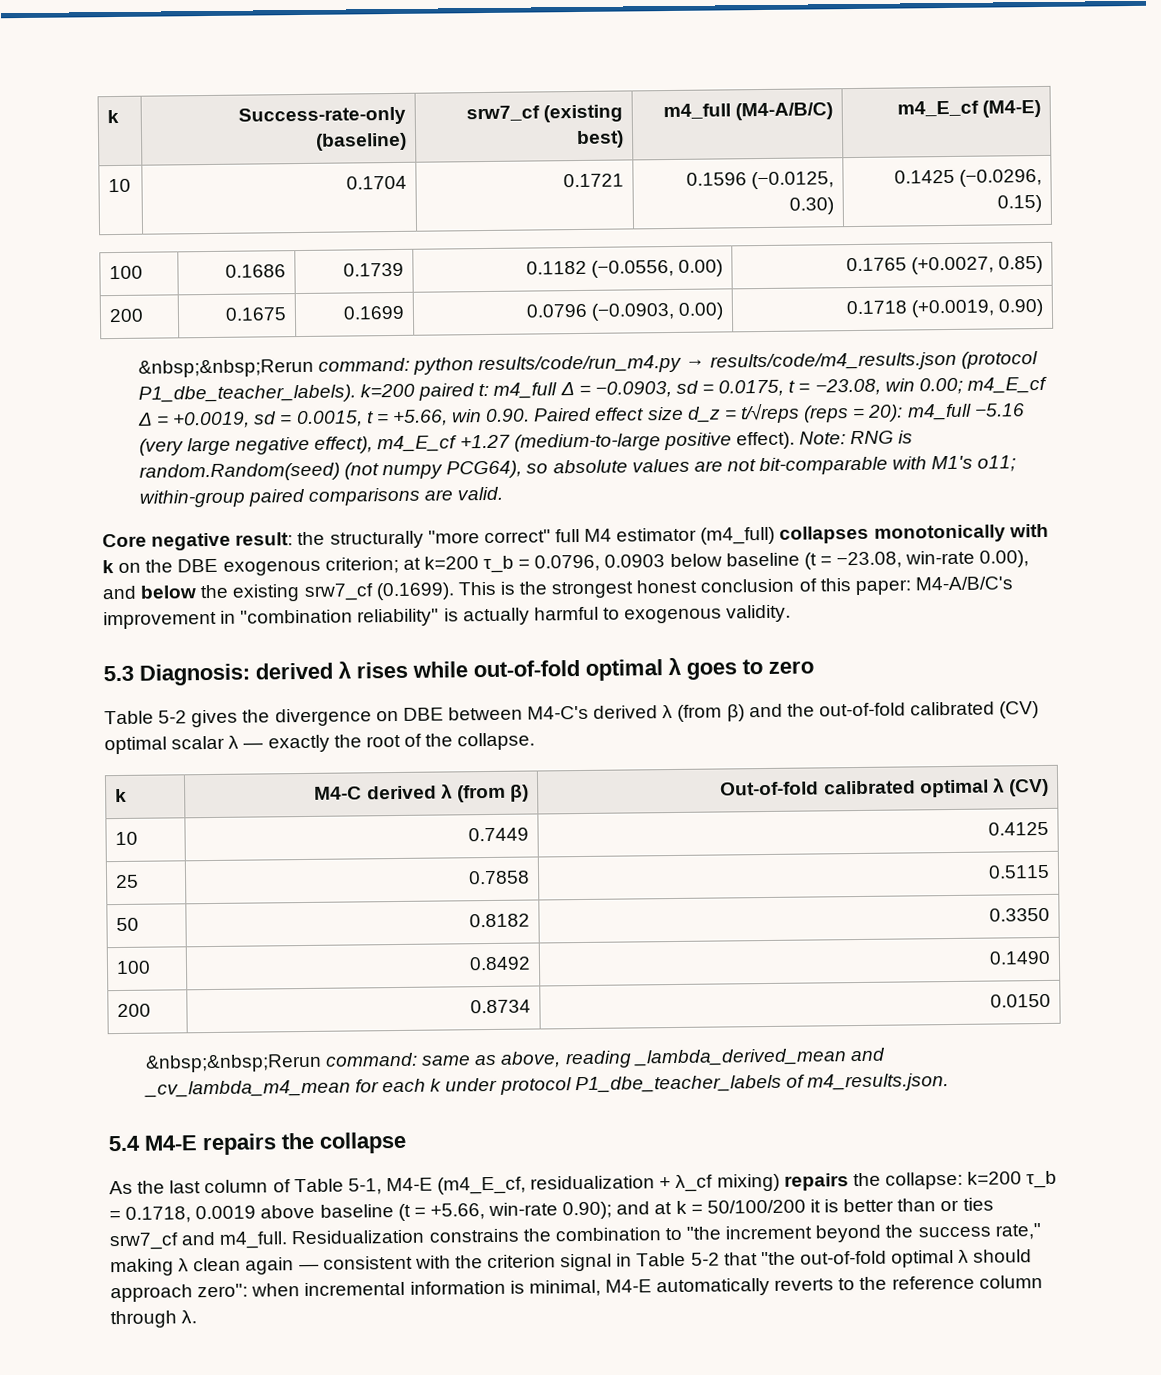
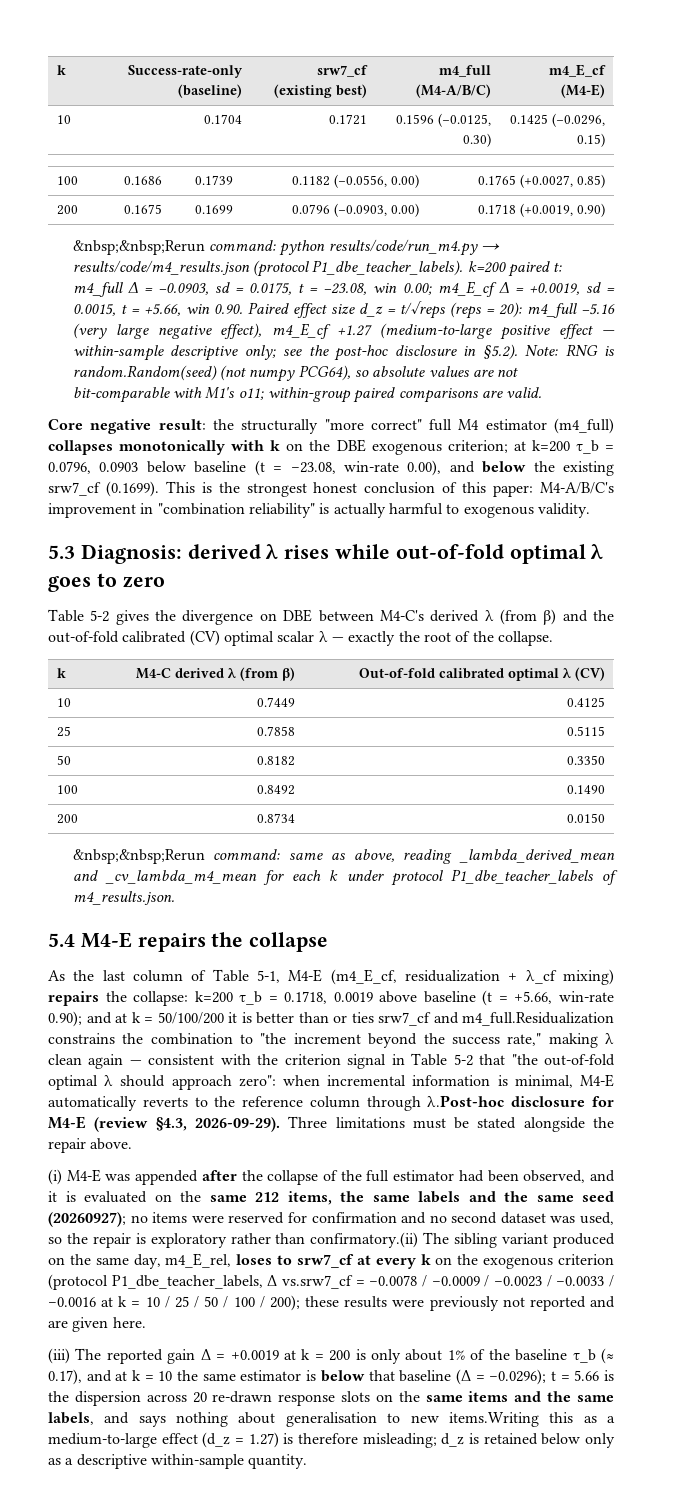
- m4_full −5.16 (very large negative effect), m4_E_cf +1.27 (medium-to-large positive effect). Note:
+ m4_full −5.16 (very large negative effect), m4_E_cf +1.27 (medium-to-large positive effect — within-sample descriptive only; see the post-hoc disclosure in §5.2). Note:
- and at k = 50/100/200 it is better than or ties srw7_cf and m4_full. Residualization constrains the combination to "the increment beyond the success rate," making λ clean again — consistent with the criterion signal in Table 5-2 that "the out-of-fold optimal λ should approach zero":
+ and at k = 50/100/200 it is better than or ties srw7_cf and m4_full.Residualization constrains the combination to "the increment beyond the success rate," making λ clean again — consistent with the criterion signal in Table 5-2 that "the out-of-fold optimal λ should approach zero":
- when incremental information is minimal, M4-E automatically reverts to the reference column through λ.
+ when incremental information is minimal, M4-E automatically reverts to the reference column through λ.Post-hoc disclosure for M4-E (review §4.3, 2026-09-29). Three limitations must be stated alongside the repair above.
+ (i) M4-E was appended after the collapse of the full estimator had been observed, and it is evaluated on the same 212 items, the same labels and the same seed (20260927); no items were reserved for confirmation and no second dataset was used, so the repair is exploratory rather than confirmatory.(ii) The sibling variant produced on the same day, m4_E_rel, loses to srw7_cf at every k on the exogenous criterion (protocol P1_dbe_teacher_labels, Δ vs.srw7_cf = −0.0078 / −0.0009 / −0.0023 / −0.0033 / −0.0016 at k = 10 / 25 / 50 / 100 / 200); these results were previously not reported and are given here.
+ (iii) The reported gain Δ = +0.0019 at k = 200 is only about 1% of the baseline τ_b (≈ 0.17), and at k = 10 the same estimator is below that baseline (Δ = −0.0296); t = 5.66 is the dispersion across 20 re-drawn response slots on the same items and the same labels, and says nothing about generalisation to new items.Writing this as a medium-to-large effect (d_z = 1.27) is therefore misleading; d_z is retained below only as a descriptive within-sample quantity.

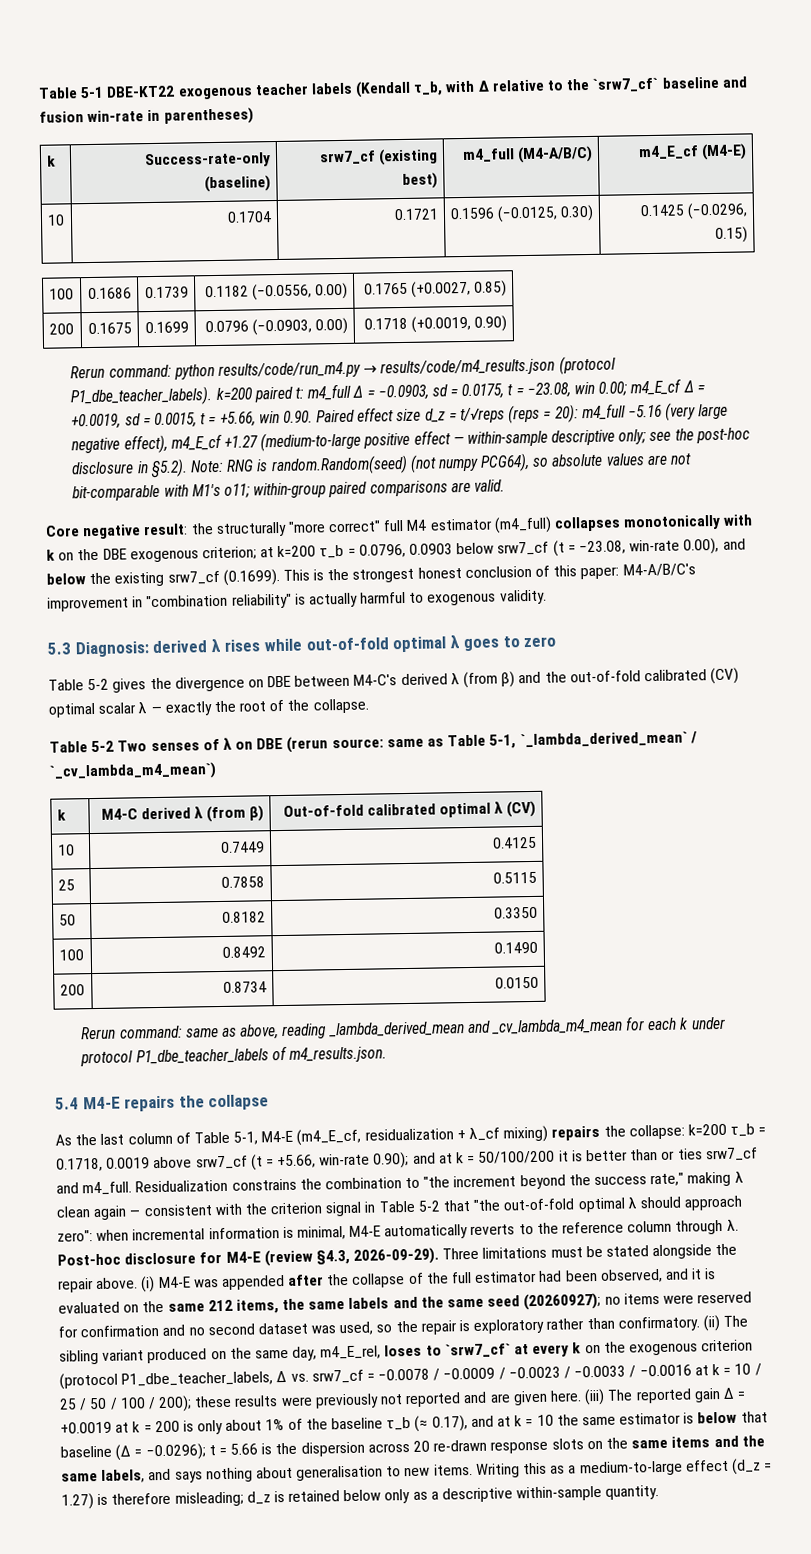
+ Table 5-1 DBE-KT22 exogenous teacher labels (Kendall τ_b, with Δ relative to the `srw7_cf` baseline and fusion win-rate in parentheses)
  200 | 0.1675 | 0.1699 | 0.0796 (−0.0903, 0.00) | 0.1718 (+0.0019, 0.90)
- &nbsp;&nbsp;Rerun command:
+ Rerun command:
- Core negative result: the structurally "more correct" full M4 estimator (m4_full) collapses monotonically with k on the DBE exogenous criterion; at k=200 τ_b = 0.0796, 0.0903 below baseline (t = −23.08, win-rate 0.00), and below the existing srw7_cf (0.1699). This is the strongest honest conclusion of this paper: M4-A/B/C's improvement in "combination reliability" is actually harmful to exogenous validity.
+ Core negative result: the structurally "more correct" full M4 estimator (m4_full) collapses monotonically with k on the DBE exogenous criterion; at k=200 τ_b = 0.0796, 0.0903 below srw7_cf (t = −23.08, win-rate 0.00), and below the existing srw7_cf (0.1699). This is the strongest honest conclusion of this paper: M4-A/B/C's improvement in "combination reliability" is actually harmful to exogenous validity.
+ Table 5-2 Two senses of λ on DBE (rerun source: same as Table 5-1, `_lambda_derived_mean` / `_cv_lambda_m4_mean`)
- &nbsp;&nbsp;Rerun command: same as above, reading _lambda_derived_mean and _cv_lambda_m4_mean for each k under protocol P1_dbe_teacher_labels of m4_results.json.
+ Rerun command: same as above, reading _lambda_derived_mean and _cv_lambda_m4_mean for each k under protocol P1_dbe_teacher_labels of m4_results.json.
- k=200 τ_b = 0.1718, 0.0019 above baseline (t = +5.66, win-rate 0.90);
+ k=200 τ_b = 0.1718, 0.0019 above srw7_cf (t = +5.66, win-rate 0.90);
- and at k = 50/100/200 it is better than or ties srw7_cf and m4_full.Residualization constrains the combination to "the increment beyond the success rate," making λ clean again — consistent with the criterion signal in Table 5-2 that "the out-of-fold optimal λ should approach zero":
+ and at k = 50/100/200 it is better than or ties srw7_cf and m4_full. Residualization constrains the combination to "the increment beyond the success rate," making λ clean again — consistent with the criterion signal in Table 5-2 that "the out-of-fold optimal λ should approach zero":
- when incremental information is minimal, M4-E automatically reverts to the reference column through λ.Post-hoc disclosure for M4-E (review §4.3, 2026-09-29).
+ when incremental information is minimal, M4-E automatically reverts to the reference column through λ. Post-hoc disclosure for M4-E (review §4.3, 2026-09-29).
- Three limitations must be stated alongside the repair above.
- (i) M4-E was appended after the collapse of the full estimator had been observed, and it is evaluated on the same 212 items, the same labels and the same seed (20260927);
+ Three limitations must be stated alongside the repair above. (i) M4-E was appended after the collapse of the full estimator had been observed, and it is evaluated on the same 212 items, the same labels and the same seed (20260927);
- no items were reserved for confirmation and no second dataset was used, so the repair is exploratory rather than confirmatory.(ii) The sibling variant produced on the same day, m4_E_rel, loses to srw7_cf at every k on the exogenous criterion (protocol P1_dbe_teacher_labels, Δ vs.srw7_cf = −0.0078 / −0.0009 / −0.0023 / −0.0033 / −0.0016 at k = 10 / 25 / 50 / 100 / 200);
+ no items were reserved for confirmation and no second dataset was used, so the repair is exploratory rather than confirmatory. (ii) The sibling variant produced on the same day, m4_E_rel, loses to `srw7_cf` at every k on the exogenous criterion (protocol P1_dbe_teacher_labels, Δ vs. srw7_cf = −0.0078 / −0.0009 / −0.0023 / −0.0033 / −0.0016 at k = 10 / 25 / 50 / 100 / 200);
- these results were previously not reported and are given here.
- (iii) The reported gain Δ = +0.0019 at k = 200 is only about 1% of the baseline τ_b (≈ 0.17), and at k = 10 the same estimator is below that baseline (Δ = −0.0296);
+ these results were previously not reported and are given here. (iii) The reported gain Δ = +0.0019 at k = 200 is only about 1% of the baseline τ_b (≈ 0.17), and at k = 10 the same estimator is below that baseline (Δ = −0.0296);
- t = 5.66 is the dispersion across 20 re-drawn response slots on the same items and the same labels, and says nothing about generalisation to new items.Writing this as a medium-to-large effect (d_z = 1.27) is therefore misleading;
+ t = 5.66 is the dispersion across 20 re-drawn response slots on the same items and the same labels, and says nothing about generalisation to new items. Writing this as a medium-to-large effect (d_z = 1.27) is therefore misleading;

